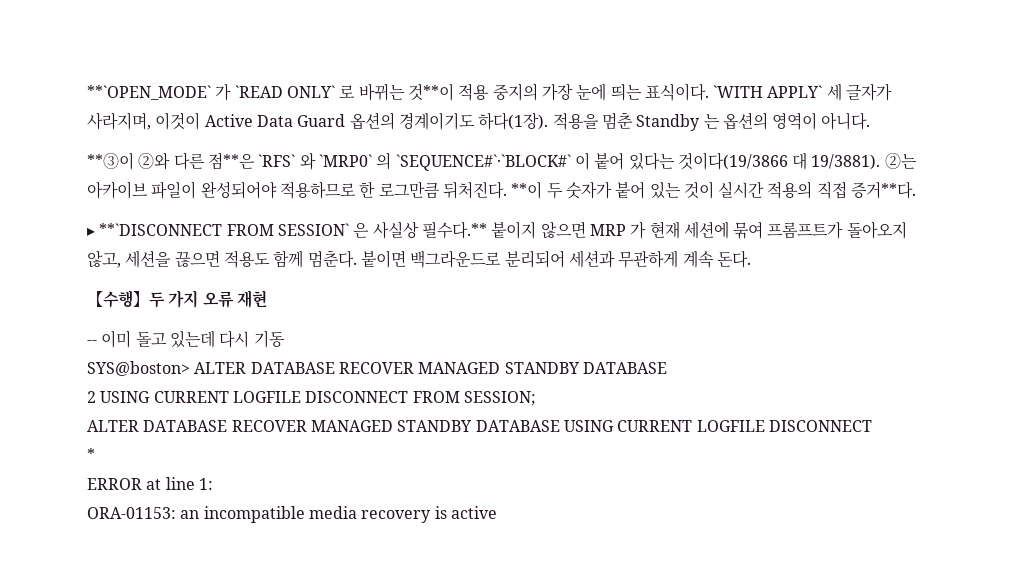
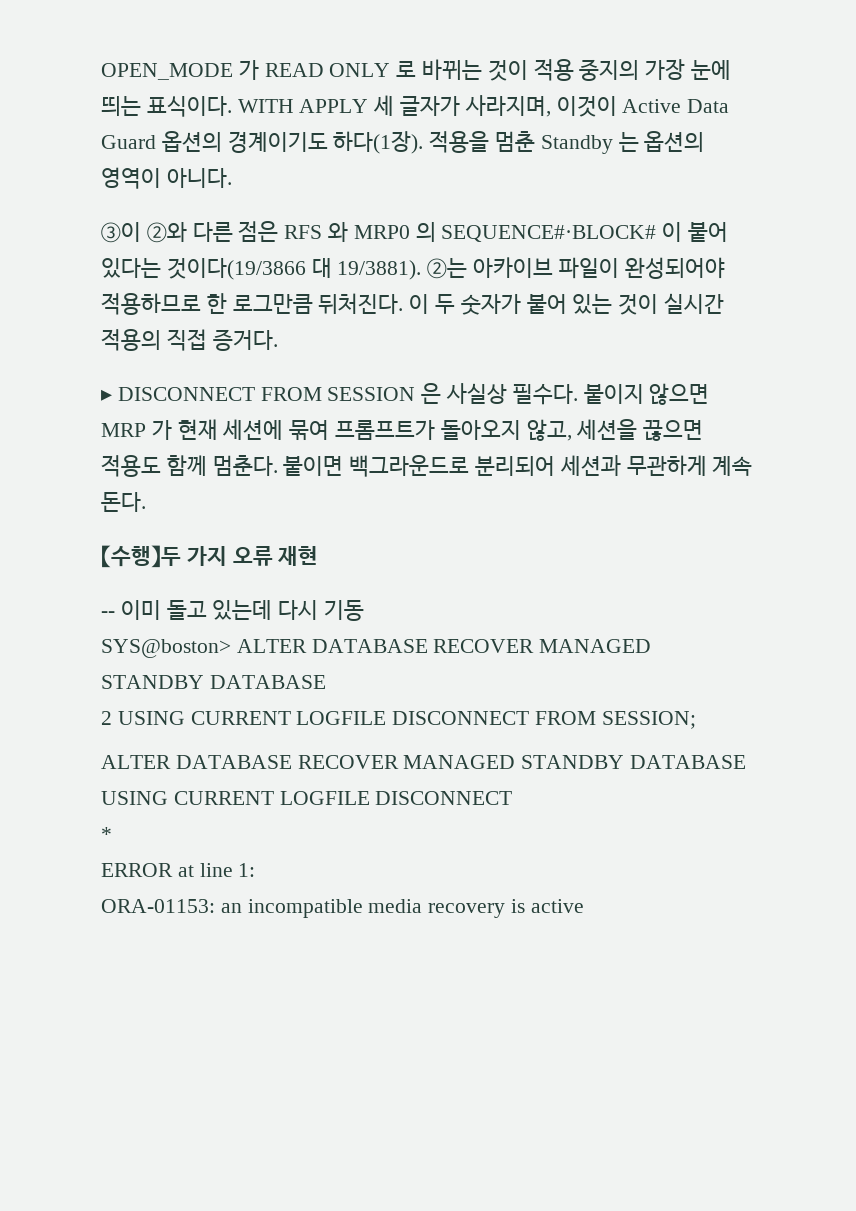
- **`OPEN_MODE` 가 `READ ONLY` 로 바뀌는 것**이 적용 중지의 가장 눈에 띄는 표식이다.
+ OPEN_MODE 가 READ ONLY 로 바뀌는 것이 적용 중지의 가장 눈에 띄는 표식이다.
- `WITH APPLY` 세 글자가 사라지며, 이것이 Active Data Guard 옵션의 경계이기도 하다(1장).
+ WITH APPLY 세 글자가 사라지며, 이것이 Active Data Guard 옵션의 경계이기도 하다(1장).
- **③이 ②와 다른 점**은 `RFS` 와 `MRP0` 의 `SEQUENCE#`·`BLOCK#` 이 붙어 있다는 것이다(19/3866 대 19/3881).
+ ③이 ②와 다른 점은 RFS 와 MRP0 의 SEQUENCE#·BLOCK# 이 붙어 있다는 것이다(19/3866 대 19/3881).
- **이 두 숫자가 붙어 있는 것이 실시간 적용의 직접 증거**다.
+ 이 두 숫자가 붙어 있는 것이 실시간 적용의 직접 증거다.
- ▸ **`DISCONNECT FROM SESSION` 은 사실상 필수다.** 붙이지 않으면 MRP 가 현재 세션에 묶여 프롬프트가 돌아오지 않고, 세션을 끊으면 적용도 함께 멈춘다.
+ ▸ DISCONNECT FROM SESSION 은 사실상 필수다. 붙이지 않으면 MRP 가 현재 세션에 묶여 프롬프트가 돌아오지 않고, 세션을 끊으면 적용도 함께 멈춘다.

